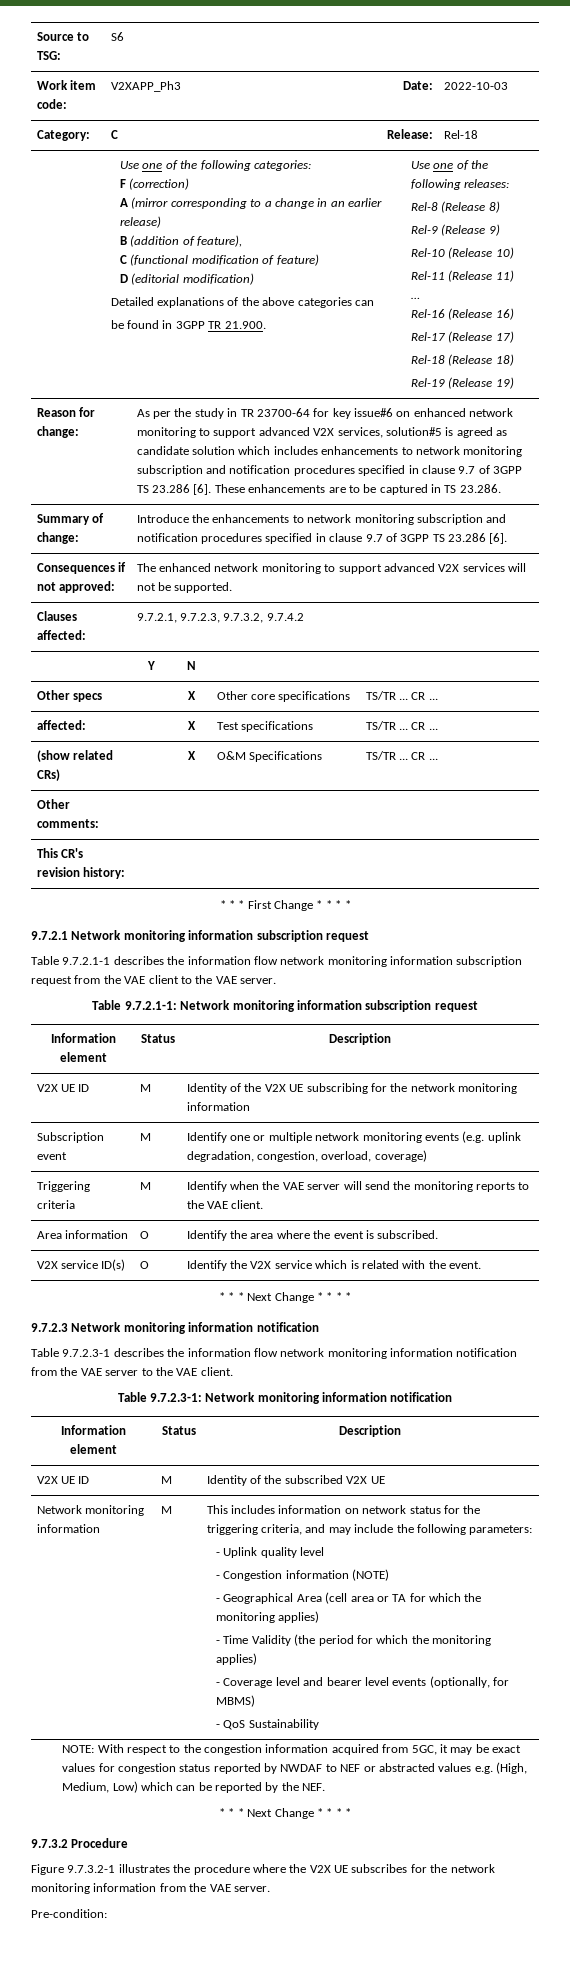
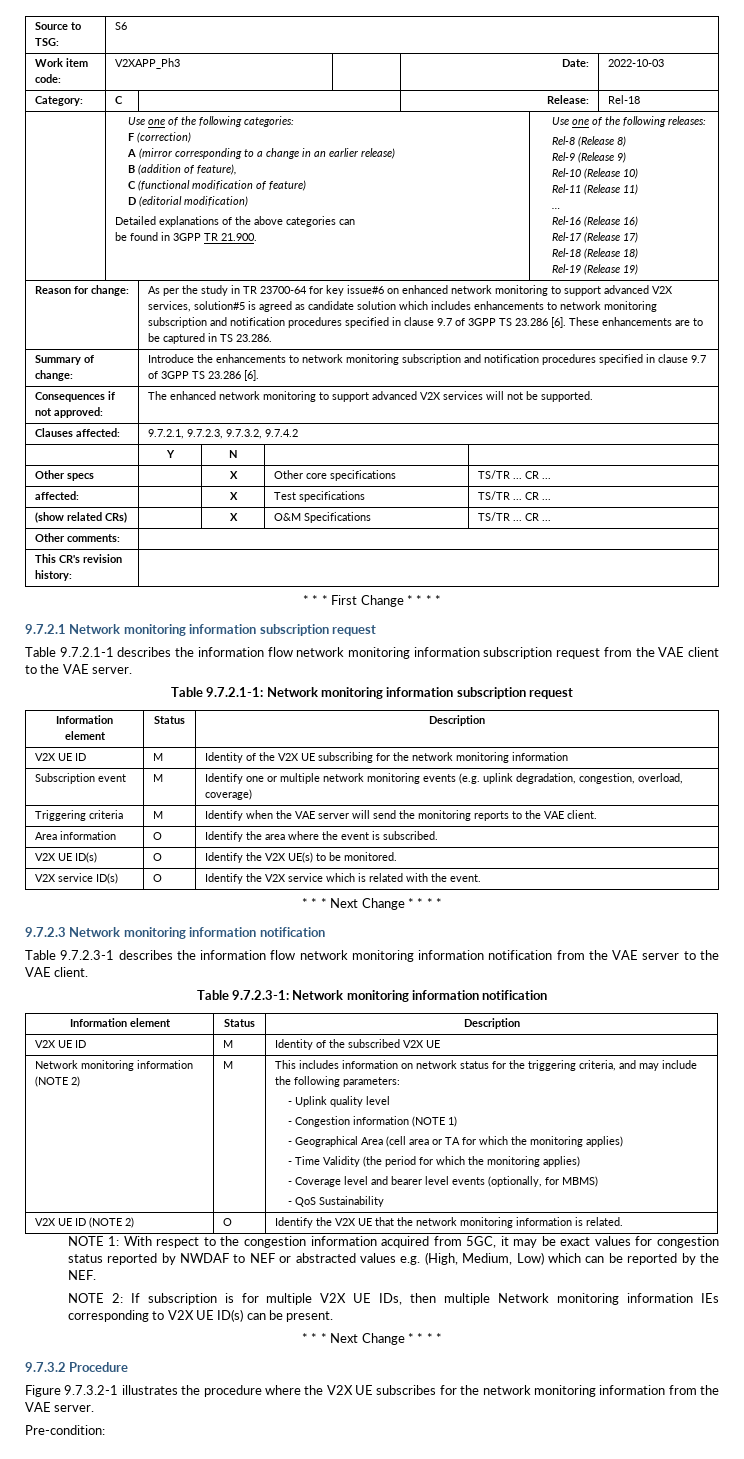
+ V2X UE ID(s) | O | Identify the V2X UE(s) to be monitored.
  V2X UE ID | M | Identity of the subscribed V2X UE
- Network monitoring information
+ Network monitoring information (NOTE 2)
- - Congestion information (NOTE)
+ - Congestion information (NOTE 1)
- NOTE: With respect to the congestion information acquired from 5GC, it may be exact values for congestion status reported by NWDAF to NEF or abstracted values e.g. (High, Medium, Low) which can be reported by the NEF.
+ V2X UE ID (NOTE 2) | O | Identify the V2X UE that the network monitoring information is related.
+ NOTE 1: With respect to the congestion information acquired from 5GC, it may be exact values for congestion status reported by NWDAF to NEF or abstracted values e.g. (High, Medium, Low) which can be reported by the NEF.
+ NOTE 2: If subscription is for multiple V2X UE IDs, then multiple Network monitoring information IEs corresponding to V2X UE ID(s) can be present.

